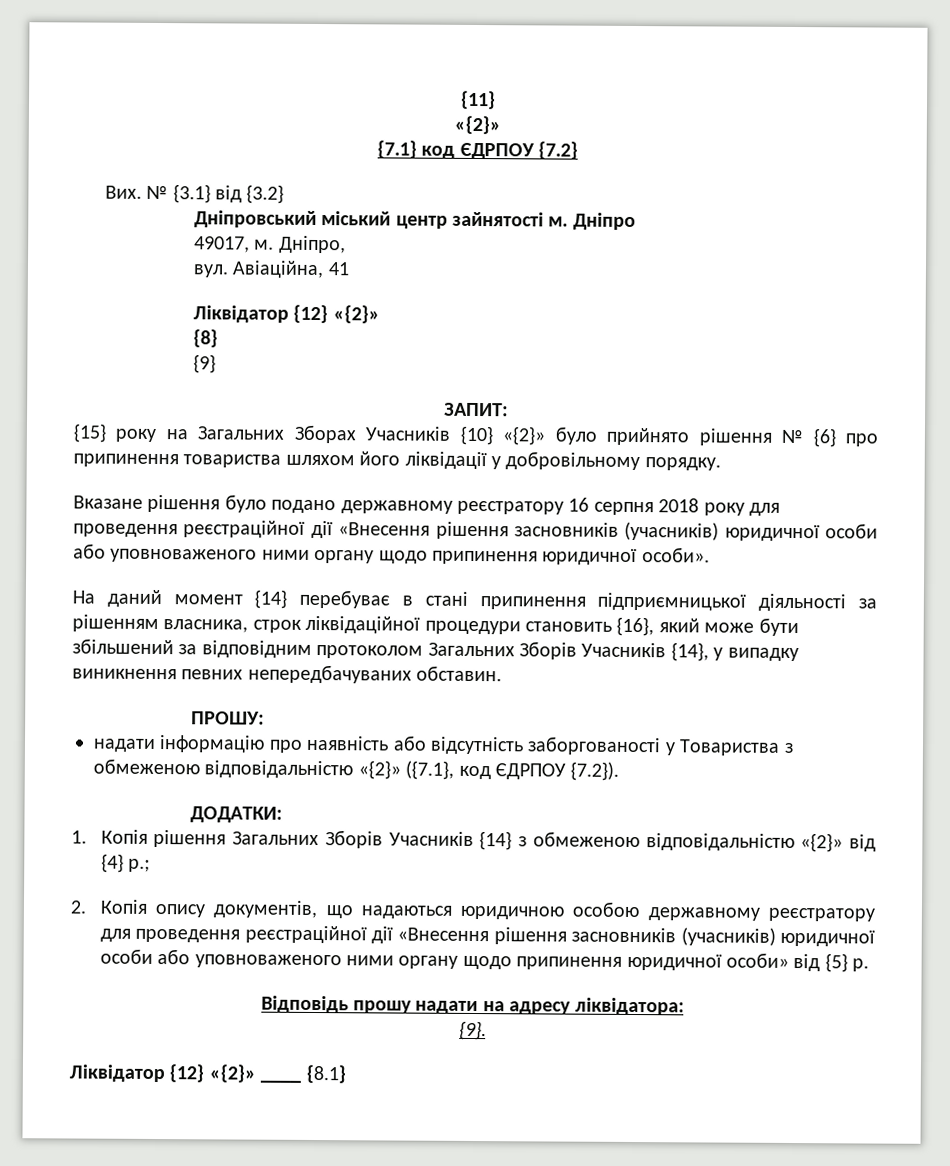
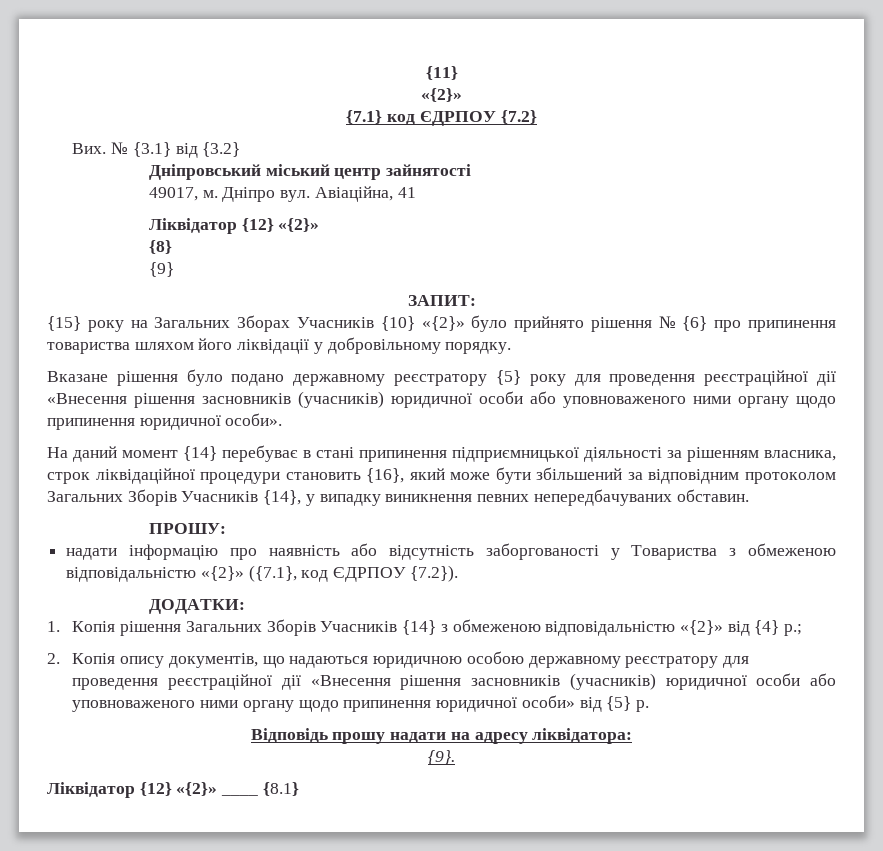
- Дніпровський міський центр зайнятості м. Дніпро
+ Дніпровський міський центр зайнятості
- Дніпро,
- вул.
+ Дніпро вул.
- Вказане рішення було подано державному реєстратору 16 серпня 2018 року для проведення реєстраційної дії «Внесення рішення засновників (учасників) юридичної особи або уповноваженого ними органу щодо припинення юридичної особи».
+ Вказане рішення було подано державному реєстратору {5} року для проведення реєстраційної дії «Внесення рішення засновників (учасників) юридичної особи або уповноваженого ними органу щодо припинення юридичної особи».

